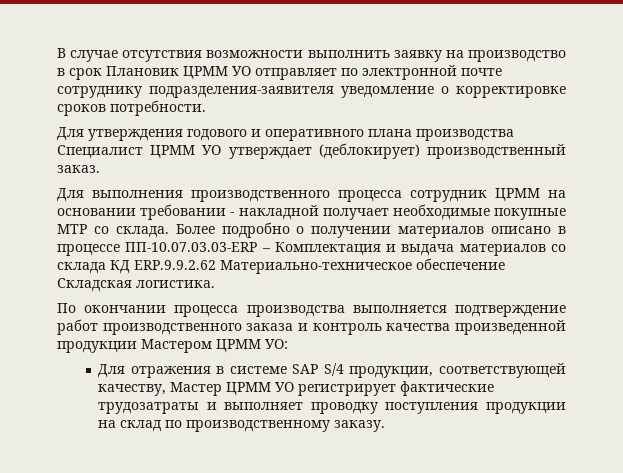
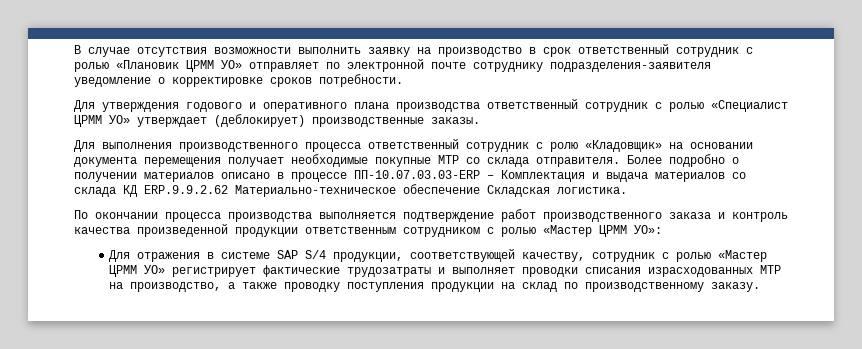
- В случае отсутствия возможности выполнить заявку на производство в срок Плановик ЦРММ УО отправляет по электронной почте сотруднику подразделения-заявителя уведомление о корректировке сроков потребности.
+ В случае отсутствия возможности выполнить заявку на производство в срок ответственный сотрудник с ролью «Плановик ЦРММ УО» отправляет по электронной почте сотруднику подразделения-заявителя уведомление о корректировке сроков потребности.
- Для утверждения годового и оперативного плана производства Специалист ЦРММ УО утверждает (деблокирует) производственный заказ.
- Для выполнения производственного процесса сотрудник ЦРММ на основании требовании - накладной получает необходимые покупные МТР со склада.
+ Для утверждения годового и оперативного плана производства ответственный сотрудник с ролью «Специалист ЦРММ УО» утверждает (деблокирует) производственные заказы.
+ Для выполнения производственного процесса ответственный сотрудник с ролю «Кладовщик» на основании документа перемещения получает необходимые покупные МТР со склада отправителя.
- По окончании процесса производства выполняется подтверждение работ производственного заказа и контроль качества произведенной продукции Мастером ЦРММ УО:
+ По окончании процесса производства выполняется подтверждение работ производственного заказа и контроль качества произведенной продукции ответственным сотрудником с ролью «Мастер ЦРММ УО»:
- Для отражения в системе SAP S/4 продукции, соответствующей качеству, Мастер ЦРММ УО регистрирует фактические трудозатраты и выполняет проводку поступления продукции на склад по производственному заказу.
+ Для отражения в системе SAP S/4 продукции, соответствующей качеству, сотрудник с ролью «Мастер ЦРММ УО» регистрирует фактические трудозатраты и выполняет проводки списания израсходованных МТР на производство, а также проводку поступления продукции на склад по производственному заказу.

